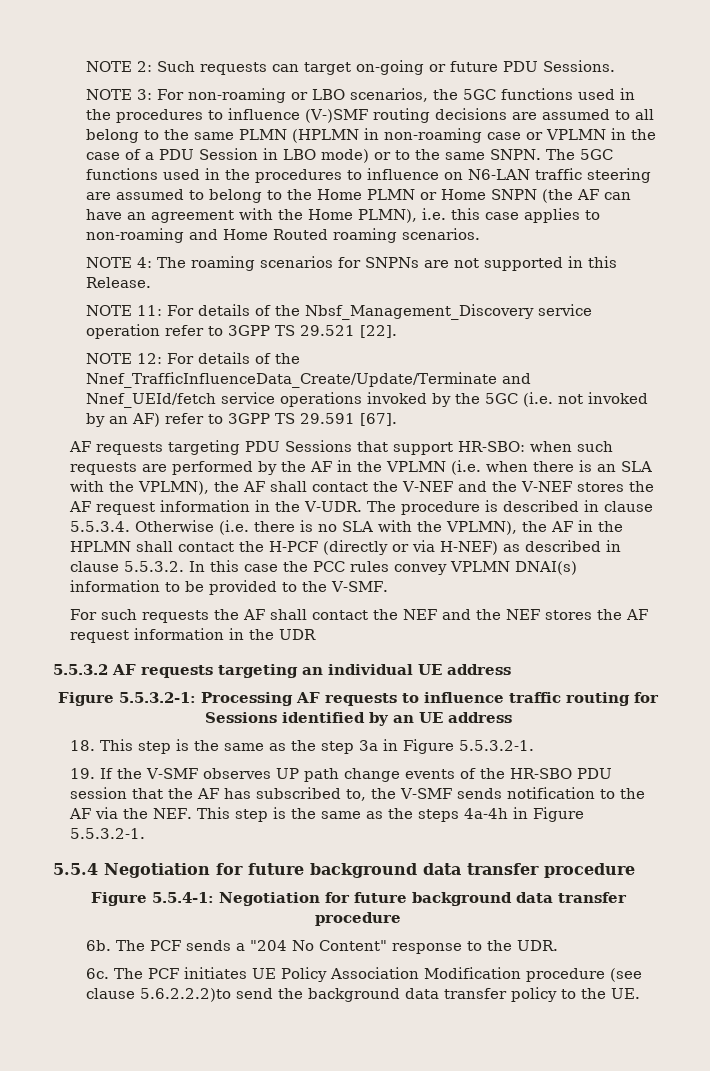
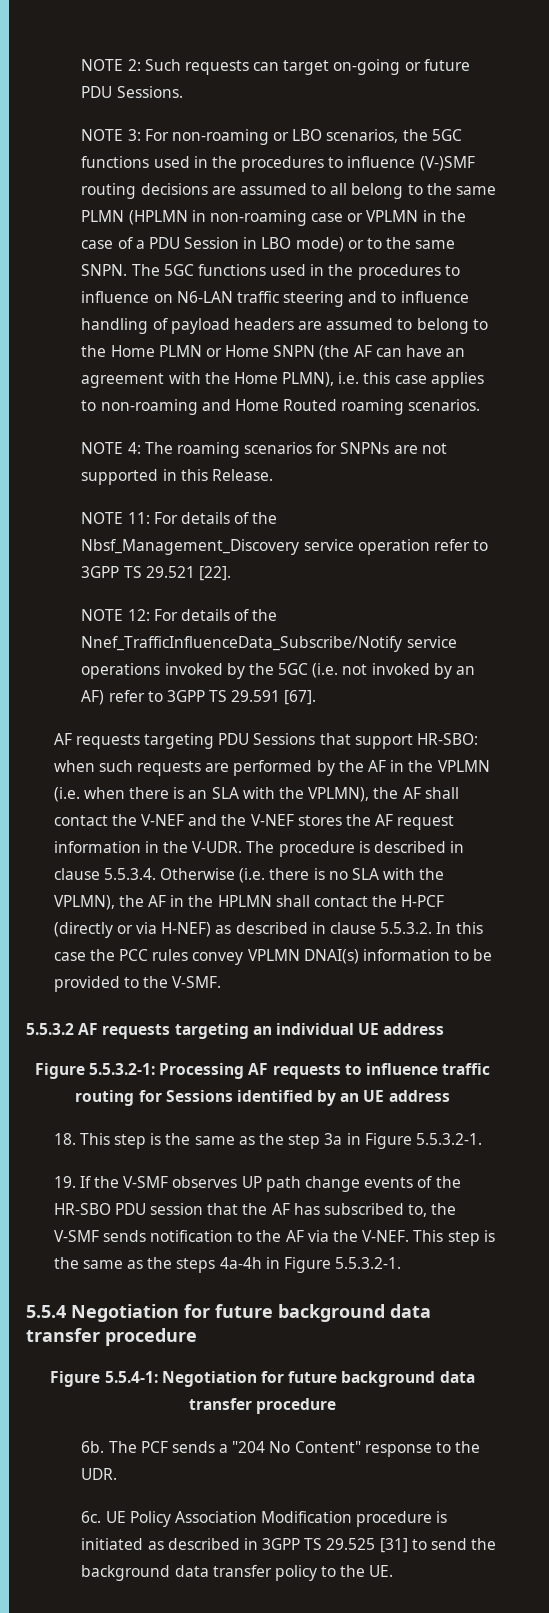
- The 5GC functions used in the procedures to influence on N6-LAN traffic steering are assumed to belong to the Home PLMN or Home SNPN (the AF can have an agreement with the Home PLMN), i.e. this case applies to non-roaming and Home Routed roaming scenarios.
+ The 5GC functions used in the procedures to influence on N6-LAN traffic steering and to influence handling of payload headers are assumed to belong to the Home PLMN or Home SNPN (the AF can have an agreement with the Home PLMN), i.e. this case applies to non-roaming and Home Routed roaming scenarios.
- NOTE 12: For details of the Nnef_TrafficInfluenceData_Create/Update/Terminate and Nnef_UEId/fetch service operations invoked by the 5GC (i.e. not invoked by an AF) refer to 3GPP TS 29.591 [67].
+ NOTE 12: For details of the Nnef_TrafficInfluenceData_Subscribe/Notify service operations invoked by the 5GC (i.e. not invoked by an AF) refer to 3GPP TS 29.591 [67].
- For such requests the AF shall contact the NEF and the NEF stores the AF request information in the UDR
- 19. If the V-SMF observes UP path change events of the HR-SBO PDU session that the AF has subscribed to, the V-SMF sends notification to the AF via the NEF. This step is the same as the steps 4a-4h in Figure 5.5.3.2-1.
+ 19. If the V-SMF observes UP path change events of the HR-SBO PDU session that the AF has subscribed to, the V-SMF sends notification to the AF via the V-NEF. This step is the same as the steps 4a-4h in Figure 5.5.3.2-1.
- The PCF initiates UE Policy Association Modification procedure (see clause 5.6.2.2.2)to send the background data transfer policy to the UE.
+ UE Policy Association Modification procedure is initiated as described in 3GPP TS 29.525 [31] to send the background data transfer policy to the UE.

